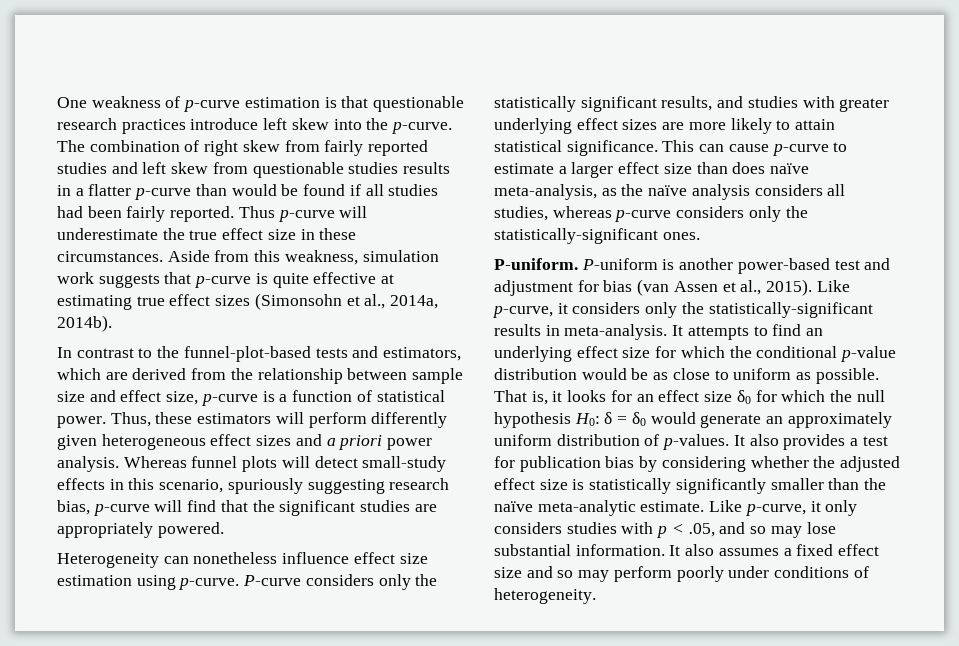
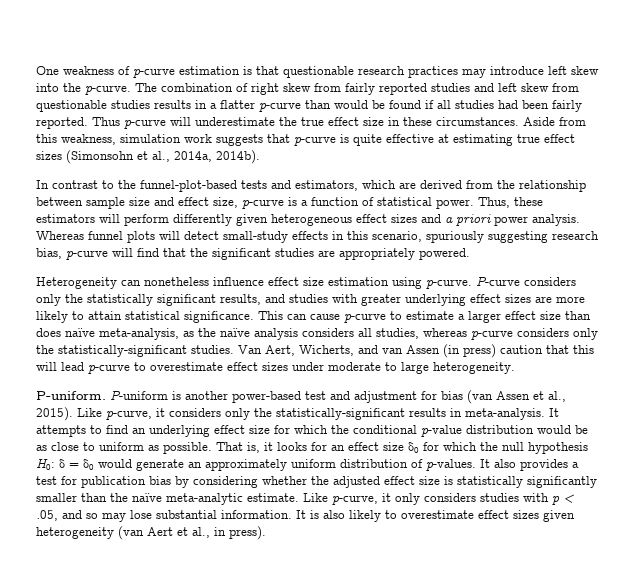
- One weakness of p-curve estimation is that questionable research practices introduce left skew into the p-curve.
+ One weakness of p-curve estimation is that questionable research practices may introduce left skew into the p-curve.
- This can cause p-curve to estimate a larger effect size than does naïve meta-analysis, as the naïve analysis considers all studies, whereas p-curve considers only the statistically-significant ones.
+ This can cause p-curve to estimate a larger effect size than does naïve meta-analysis, as the naïve analysis considers all studies, whereas p-curve considers only the statistically-significant studies. Van Aert, Wicherts, and van Assen (in press) caution that this will lead p-curve to overestimate effect sizes under moderate to large heterogeneity.
- It also assumes a fixed effect size and so may perform poorly under conditions of heterogeneity.
+ It is also likely to overestimate effect sizes given heterogeneity (van Aert et al., in press).

